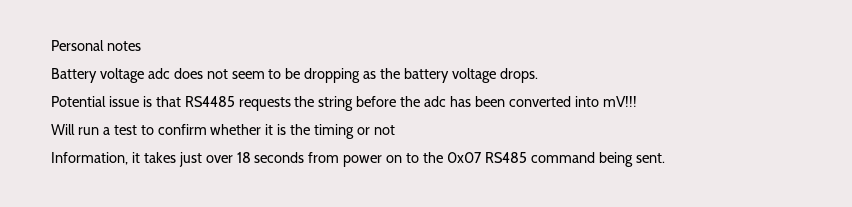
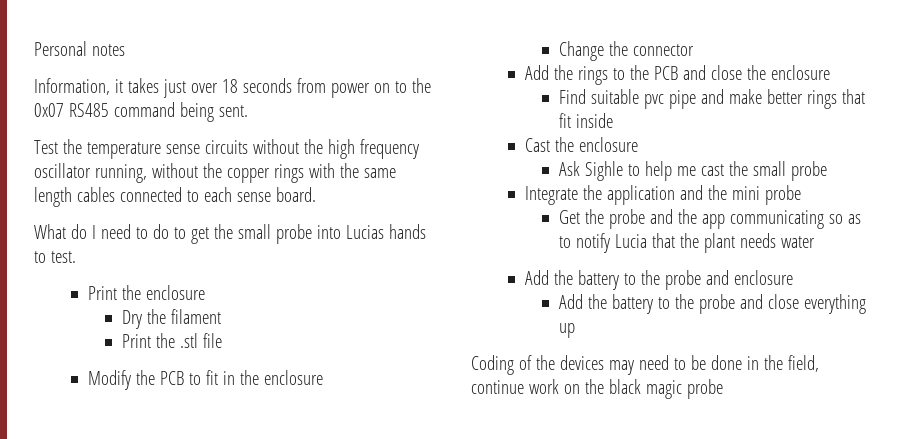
- Battery voltage adc does not seem to be dropping as the battery voltage drops.
- Potential issue is that RS4485 requests the string before the adc has been converted into mV!!!
- Will run a test to confirm whether it is the timing or not
+ Test the temperature sense circuits without the high frequency oscillator running, without the copper rings with the same length cables connected to each sense board.
+ What do I need to do to get the small probe into Lucias hands to test.
+ Print the enclosure
+ Dry the filament
+ Print the .stl file
+ Modify the PCB to fit in the enclosure
+ Change the connector
+ Add the rings to the PCB and close the enclosure
+ Find suitable pvc pipe and make better rings that fit inside
+ Cast the enclosure
+ Ask Sighle to help me cast the small probe
+ Integrate the application and the mini probe
+ Get the probe and the app communicating so as to notify Lucia that the plant needs water
+ Add the battery to the probe and enclosure
+ Add the battery to the probe and close everything up
+ Coding of the devices may need to be done in the field, continue work on the black magic probe

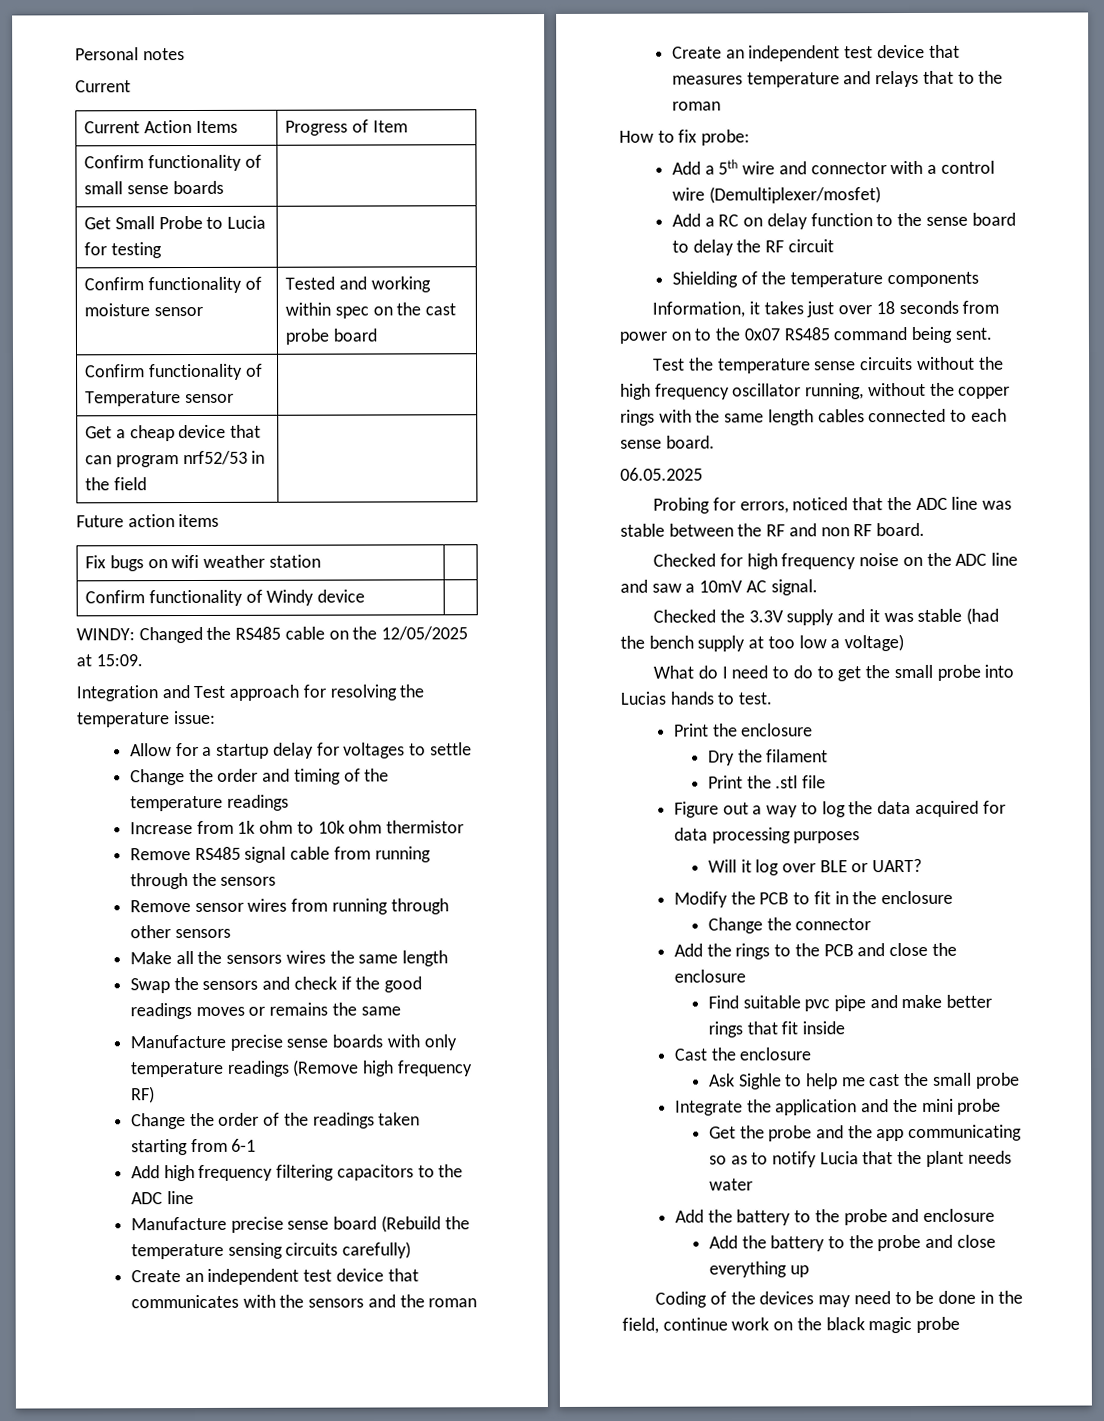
  Personal notes
+ Current
+ Current Action Items | Progress of Item
+ Confirm functionality of small sense boards |
+ Get Small Probe to Lucia for testing |
+ Confirm functionality of moisture sensor | Tested and working within spec on the cast probe board
+ Confirm functionality of Temperature sensor |
+ Get a cheap device that can program nrf52/53 in the field |
+ Future action items
+ Fix bugs on wifi weather station |
+ Confirm functionality of Windy device |
+ WINDY: Changed the RS485 cable on the 12/05/2025 at 15:09.
+ Integration and Test approach for resolving the temperature issue:
+ Allow for a startup delay for voltages to settle
+ Change the order and timing of the temperature readings
+ Increase from 1k ohm to 10k ohm thermistor
+ Remove RS485 signal cable from running through the sensors
+ Remove sensor wires from running through other sensors
+ Make all the sensors wires the same length
+ Swap the sensors and check if the good readings moves or remains the same
+ Manufacture precise sense boards with only temperature readings (Remove high frequency RF)
+ Change the order of the readings taken starting from 6-1
+ Add high frequency filtering capacitors to the ADC line
+ Manufacture precise sense board (Rebuild the temperature sensing circuits carefully)
+ Create an independent test device that communicates with the sensors and the roman
+ Create an independent test device that measures temperature and relays that to the roman
+ How to fix probe:
+ Add a 5th wire and connector with a control wire (Demultiplexer/mosfet)
+ Add a RC on delay function to the sense board to delay the RF circuit
+ Shielding of the temperature components
+ 06.05.2025
+ Probing for errors, noticed that the ADC line was stable between the RF and non RF board.
+ Checked for high frequency noise on the ADC line and saw a 10mV AC signal.
+ Checked the 3.3V supply and it was stable (had the bench supply at too low a voltage)
+ Figure out a way to log the data acquired for data processing purposes
+ Will it log over BLE or UART?

